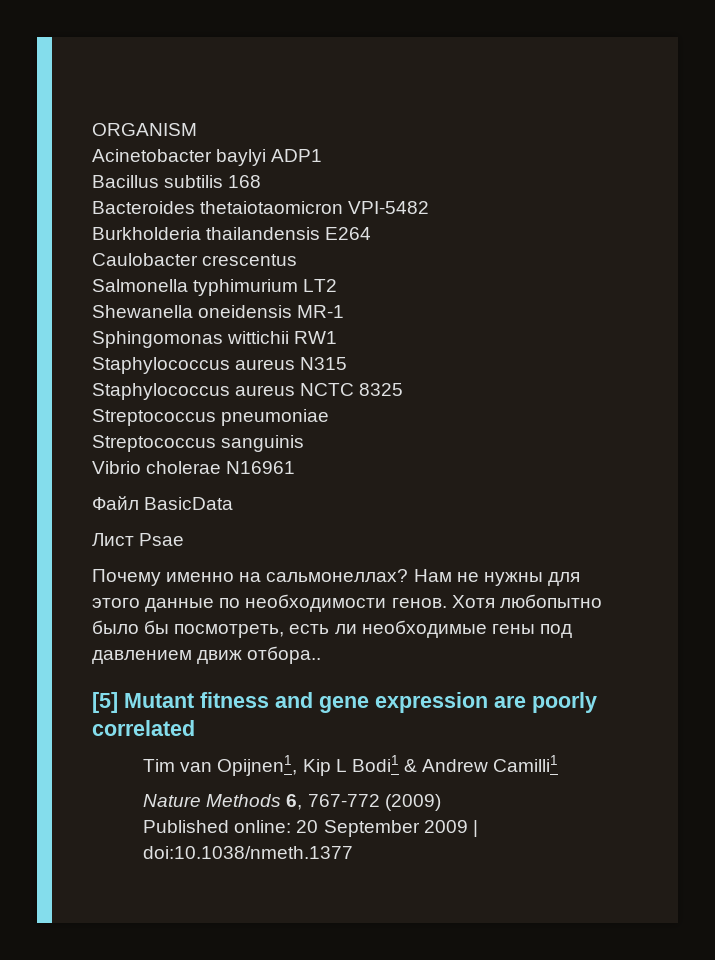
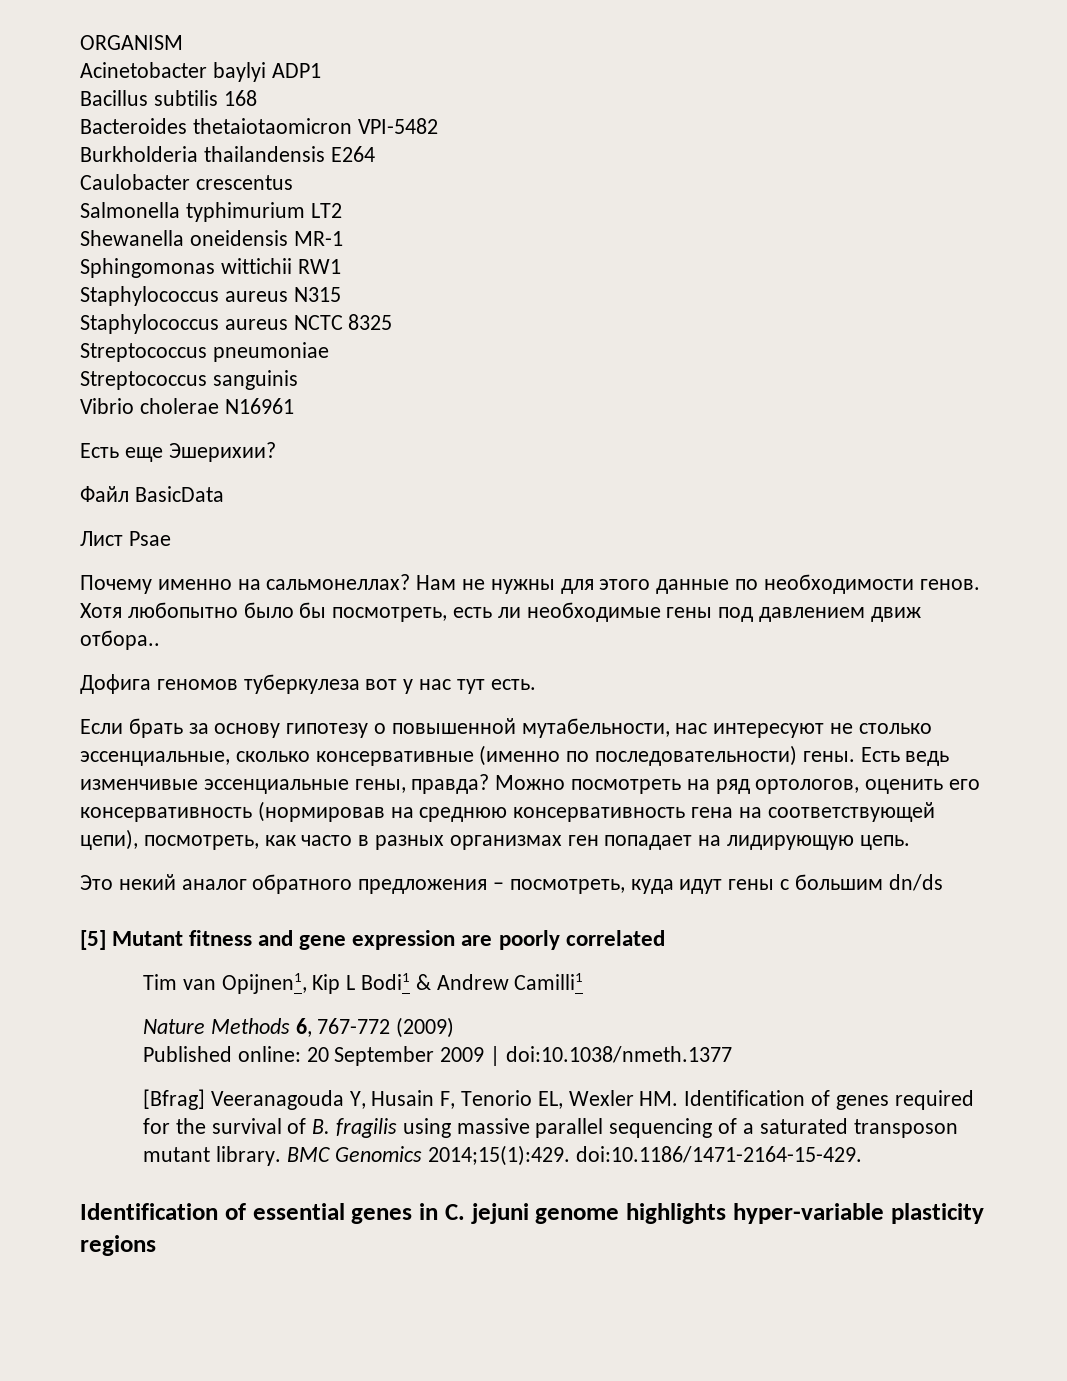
+ Есть еще Эшерихии?
+ Дофига геномов туберкулеза вот у нас тут есть.
+ Если брать за основу гипотезу о повышенной мутабельности, нас интересуют не столько эссенциальные, сколько консервативные (именно по последовательности) гены. Есть ведь изменчивые эссенциальные гены, правда? Можно посмотреть на ряд ортологов, оценить его консервативность (нормировав на среднюю консервативность гена на соответствующей цепи), посмотреть, как часто в разных организмах ген попадает на лидирующую цепь.
+ Это некий аналог обратного предложения – посмотреть, куда идут гены с большим dn/ds
+ [Bfrag] Veeranagouda Y, Husain F, Tenorio EL, Wexler HM. Identification of genes required for the survival of B. fragilis using massive parallel sequencing of a saturated transposon mutant library. BMC Genomics 2014;15(1):429. doi:10.1186/1471-2164-15-429.
+ Identification of essential genes in C. jejuni genome highlights hyper-variable plasticity regions

